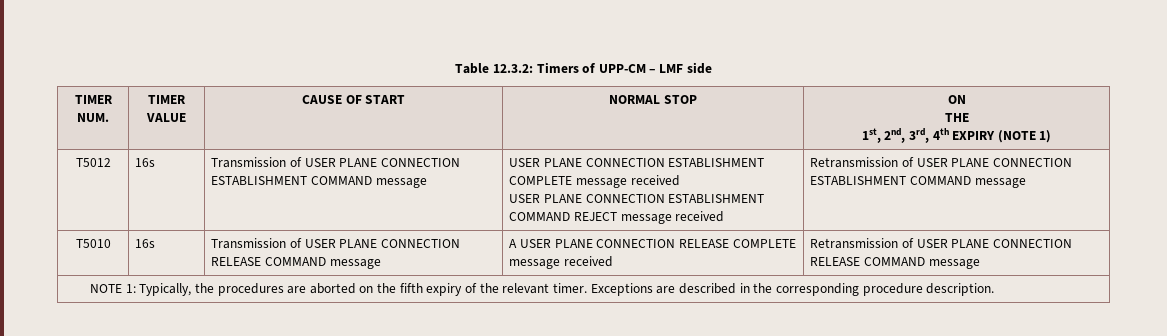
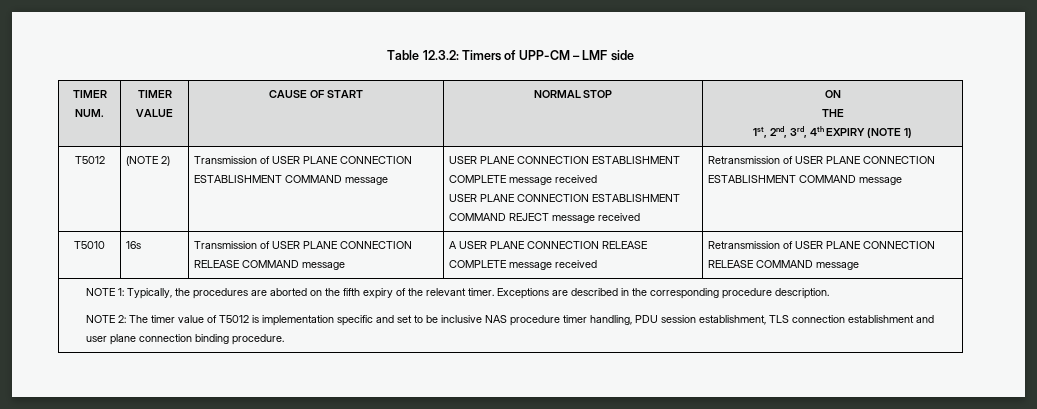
- T5012 | 16s | Transmission of USER PLANE CONNECTION ESTABLISHMENT COMMAND message | USER PLANE CONNECTION ESTABLISHMENT COMPLETE message received
+ T5012 | (NOTE 2) | Transmission of USER PLANE CONNECTION ESTABLISHMENT COMMAND message | USER PLANE CONNECTION ESTABLISHMENT COMPLETE message received
+ NOTE 2: The timer value of T5012 is implementation specific and set to be inclusive NAS procedure timer handling, PDU session establishment, TLS connection establishment and user plane connection binding procedure.

